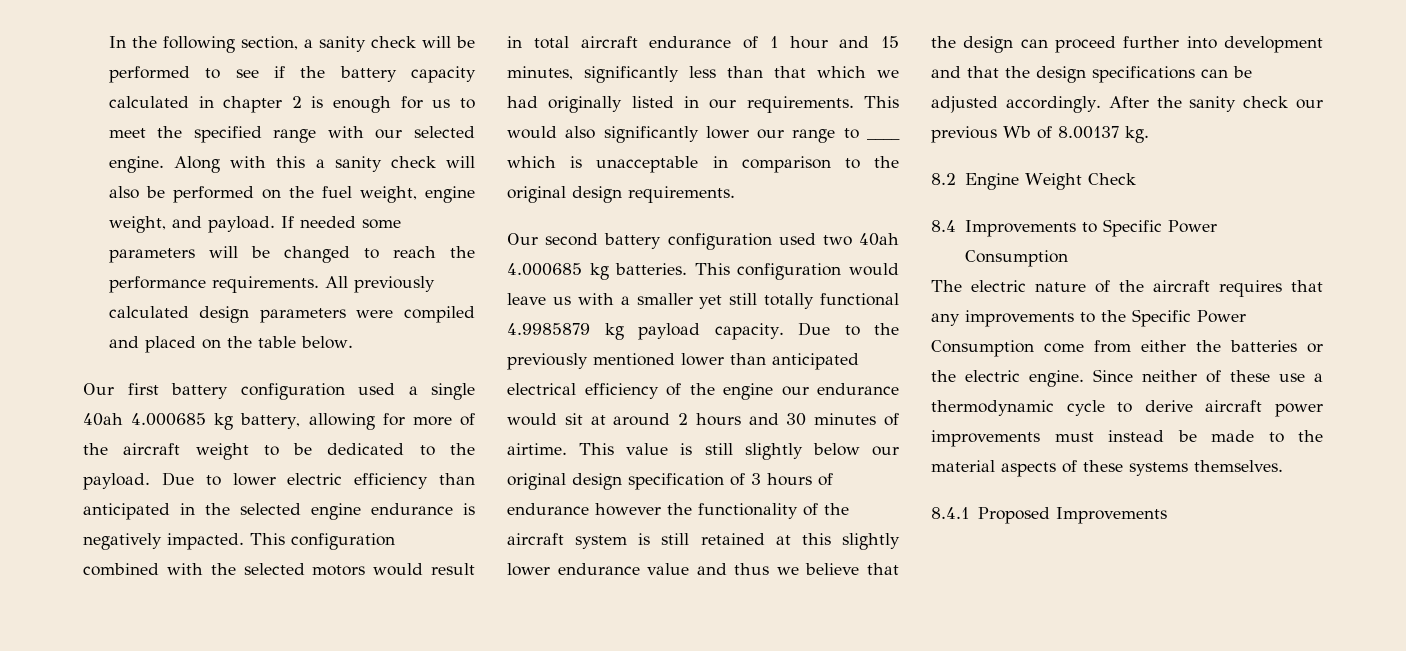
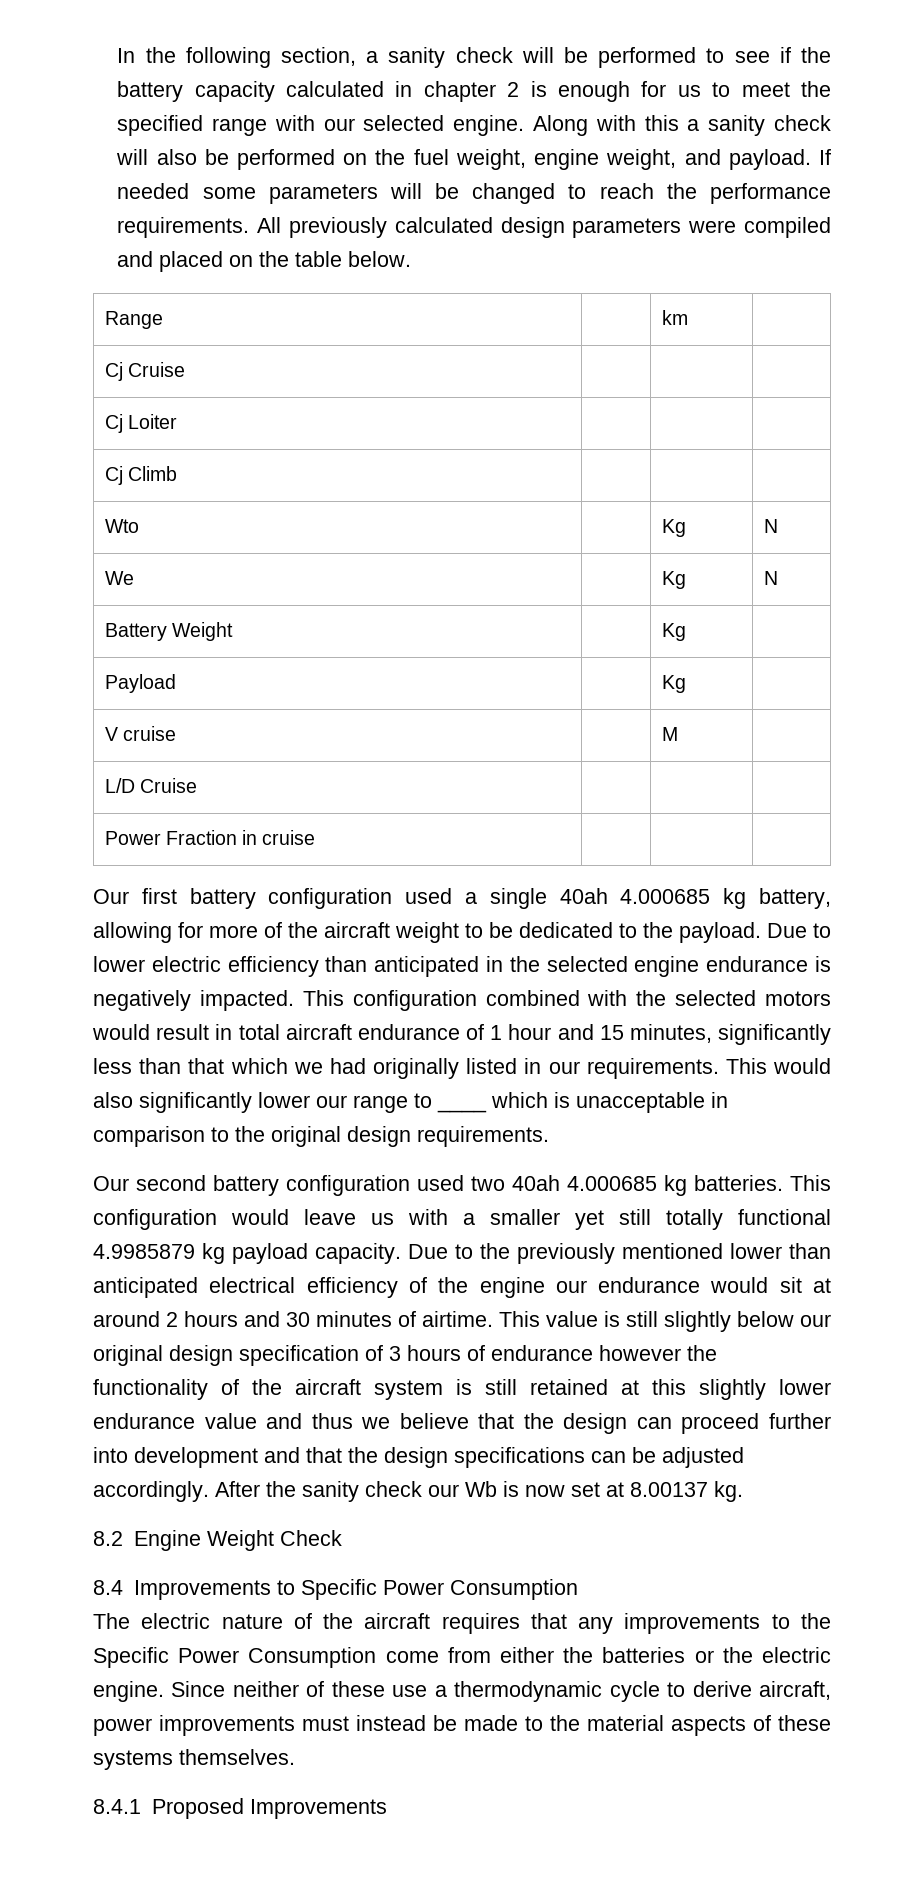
+ Range | | km |
+ Cj Cruise | | |
+ Cj Loiter | | |
+ Cj Climb | | |
+ Wto | | Kg | N
+ We | | Kg | N
+ Battery Weight | | Kg |
+ Payload | | Kg |
+ V cruise | | M |
+ L/D Cruise | | |
+ Power Fraction in cruise | | |
- After the sanity check our previous Wb of 8.00137 kg.
+ After the sanity check our Wb is now set at 8.00137 kg.
- Since neither of these use a thermodynamic cycle to derive aircraft power improvements must instead be made to the material aspects of these systems themselves.
+ Since neither of these use a thermodynamic cycle to derive aircraft, power improvements must instead be made to the material aspects of these systems themselves.

